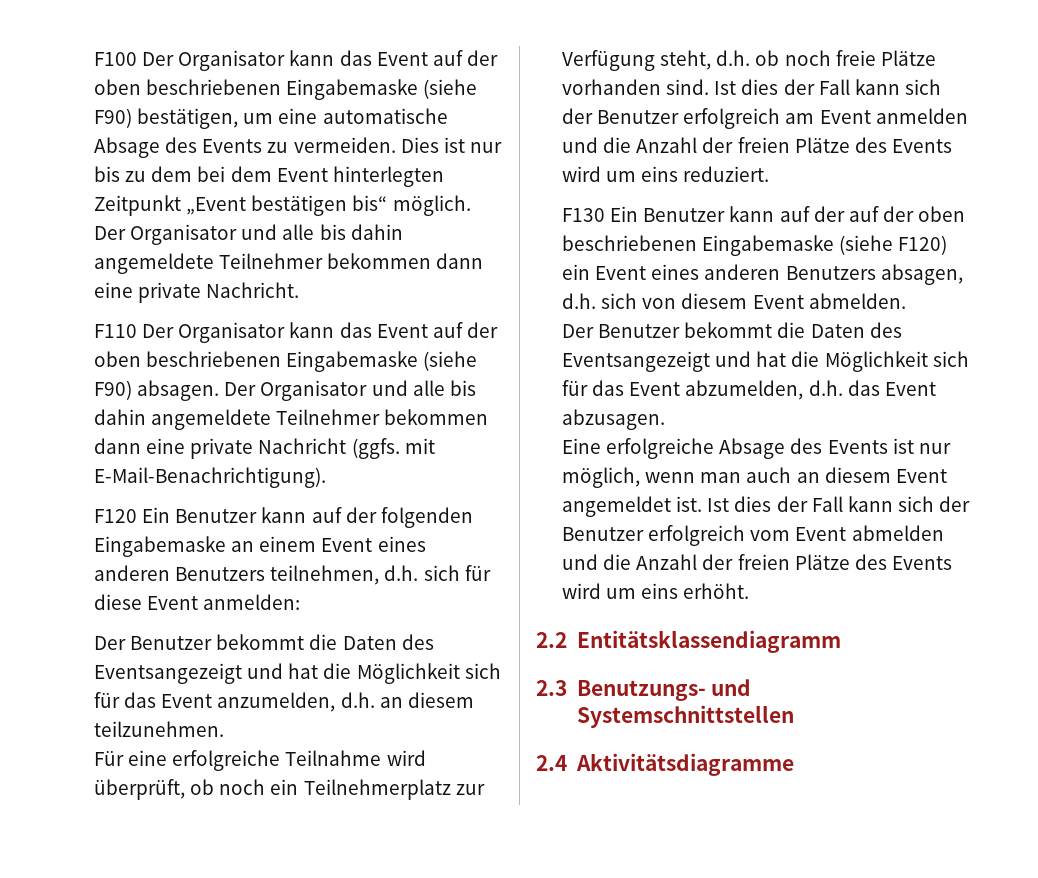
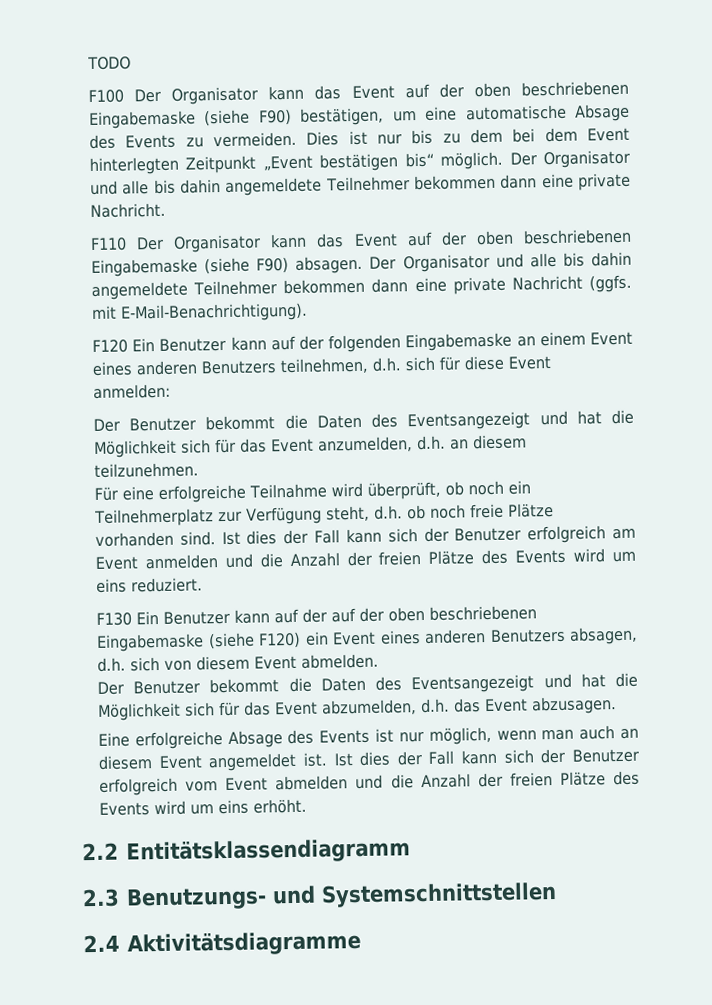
+ TODO

